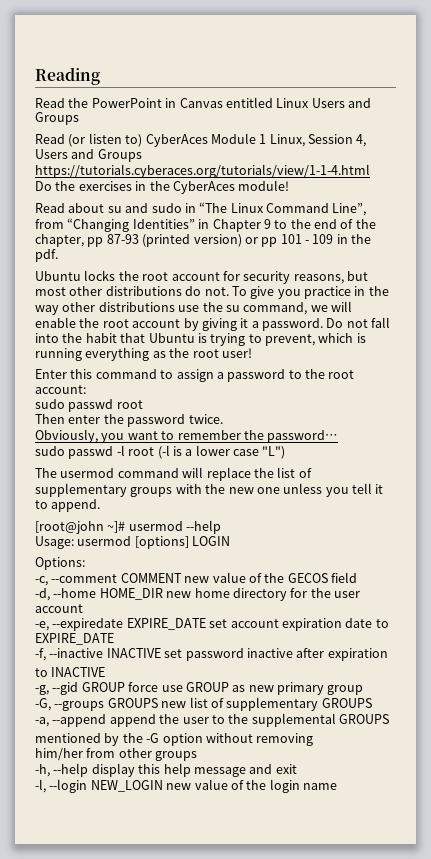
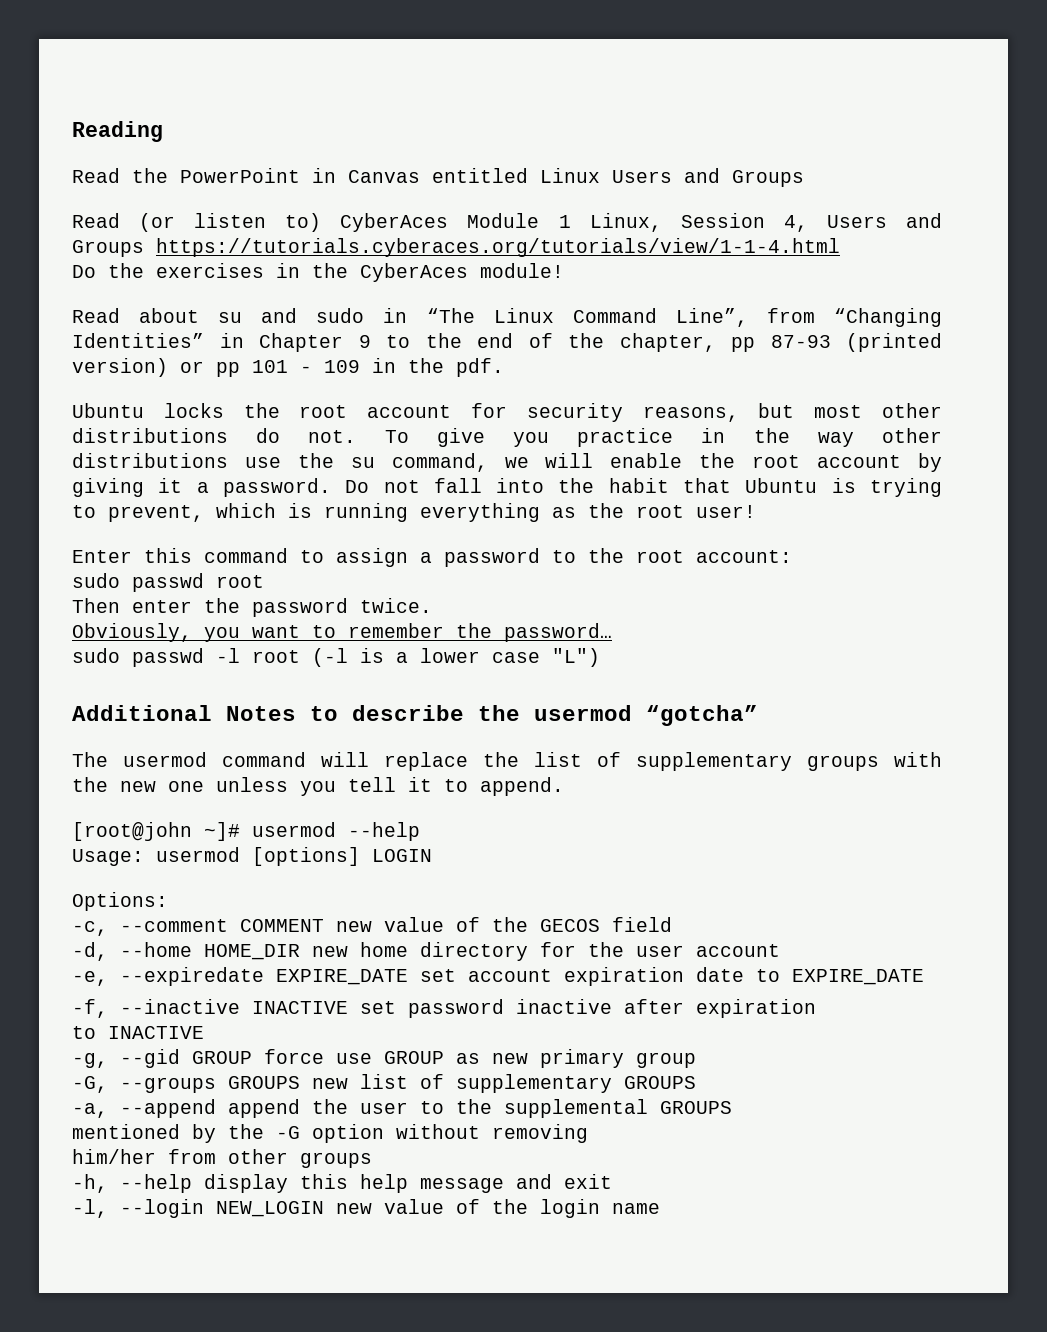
+ Additional Notes to describe the usermod “gotcha”

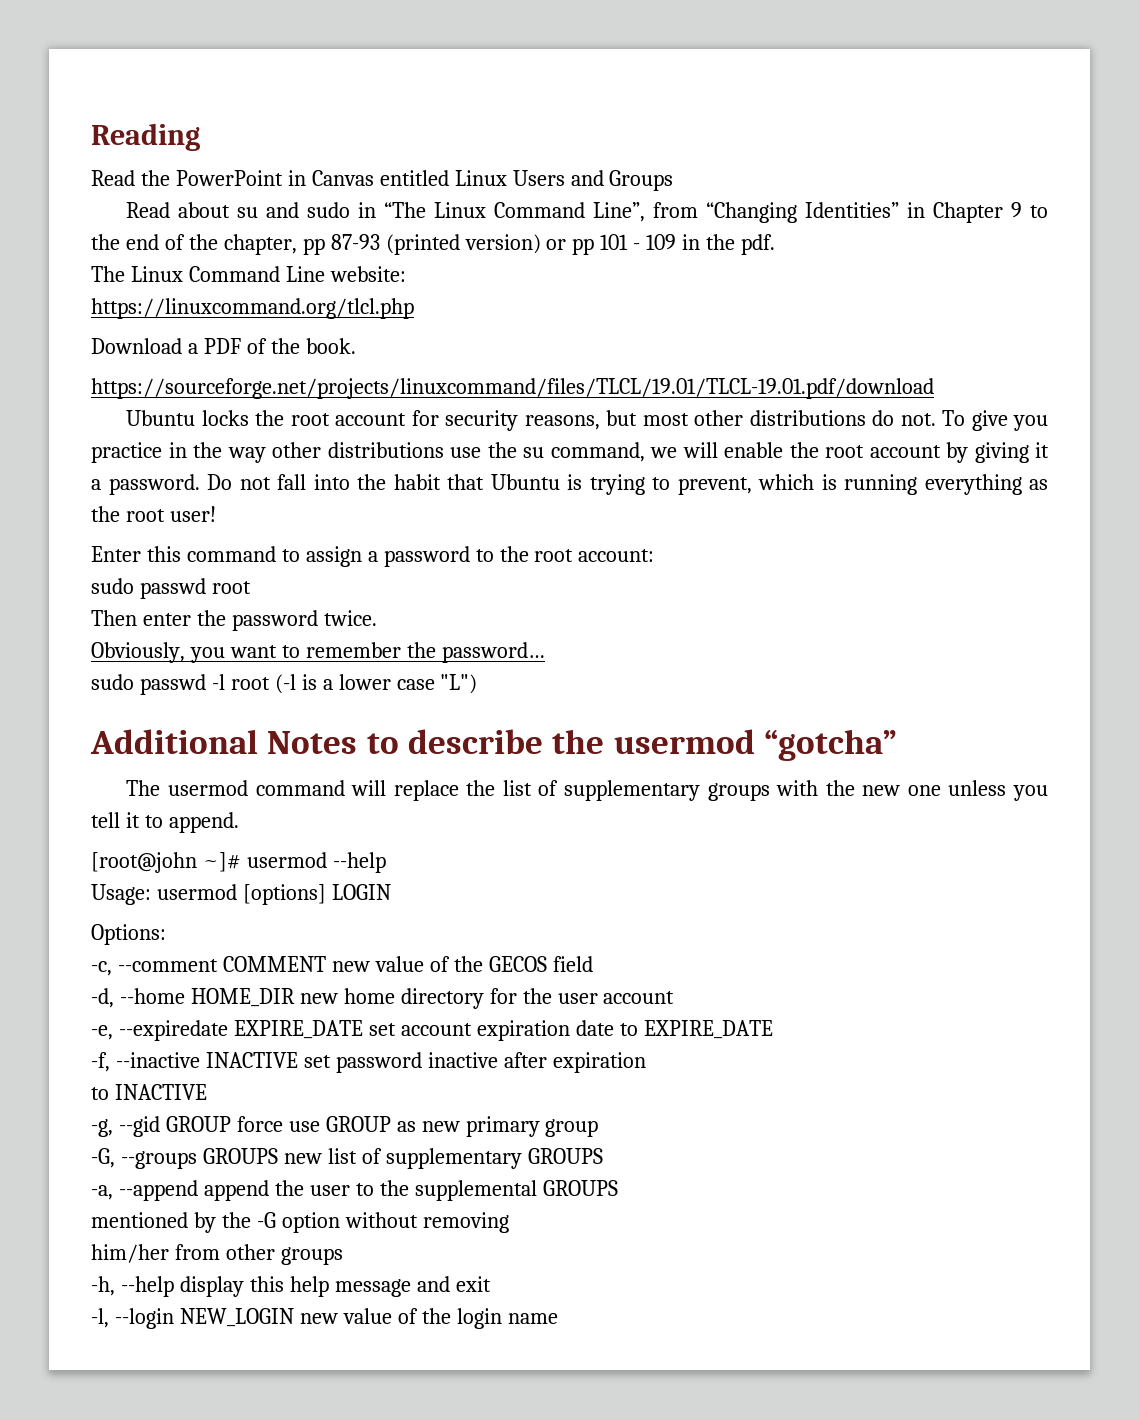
- Read (or listen to) CyberAces Module 1 Linux, Session 4, Users and Groups https://tutorials.cyberaces.org/tutorials/view/1-1-4.html
- Do the exercises in the CyberAces module!
+ The Linux Command Line website:
+ https://linuxcommand.org/tlcl.php
+ Download a PDF of the book.
+ https://sourceforge.net/projects/linuxcommand/files/TLCL/19.01/TLCL-19.01.pdf/download

